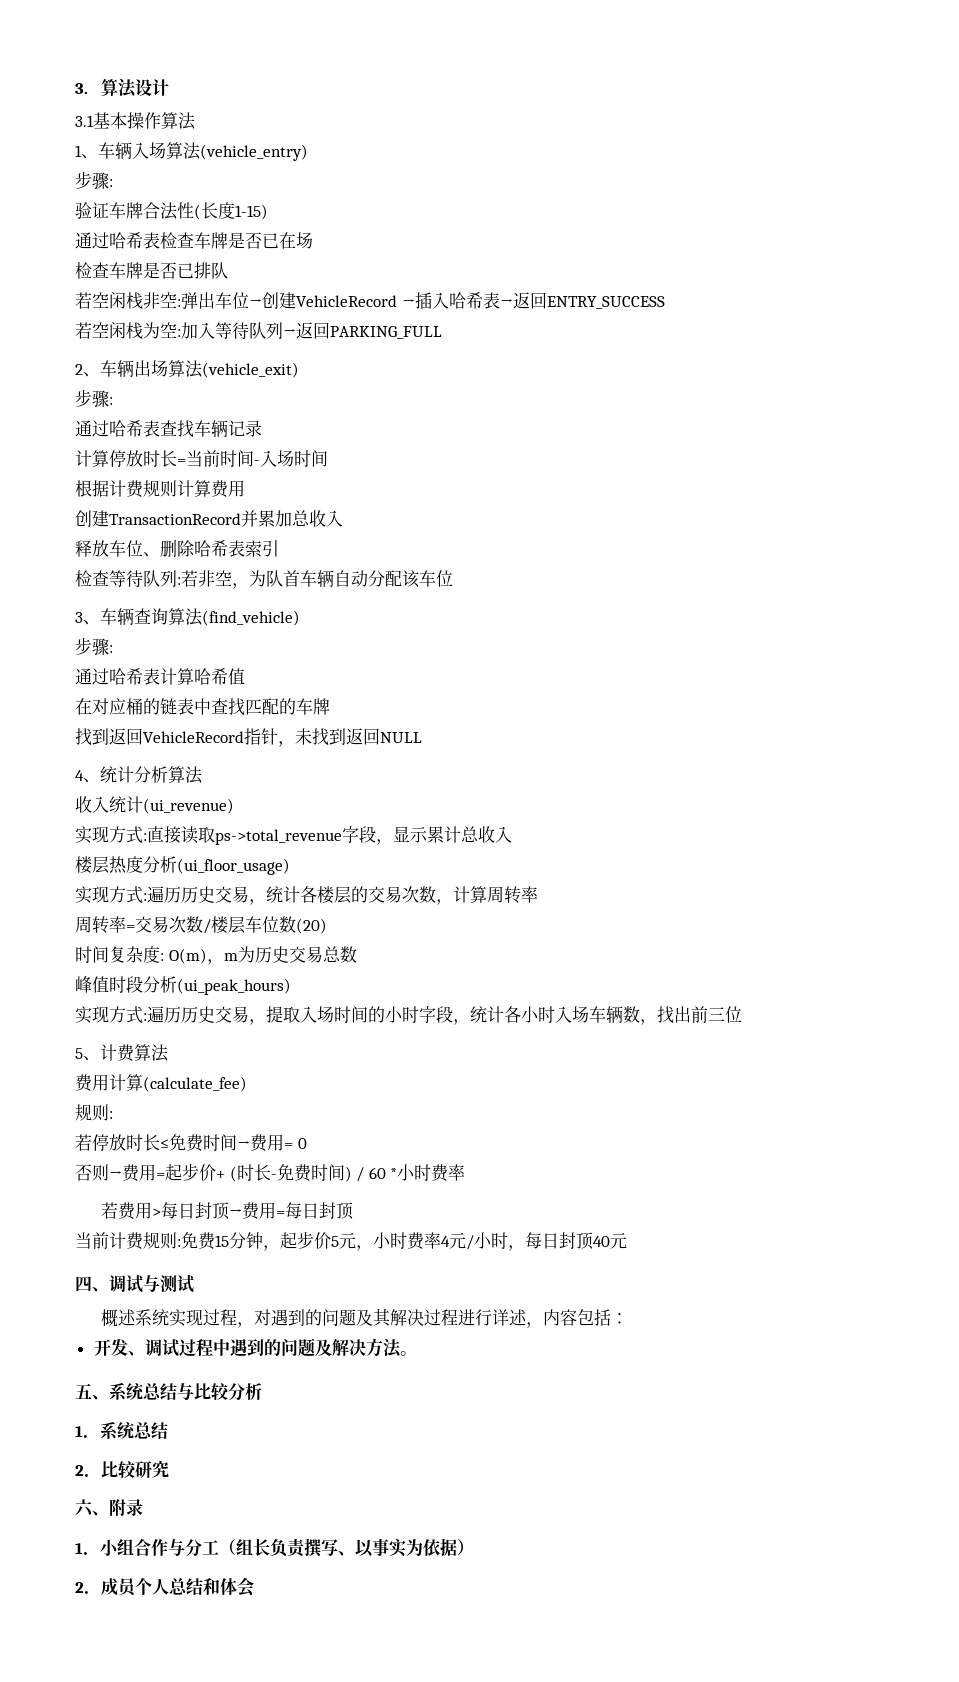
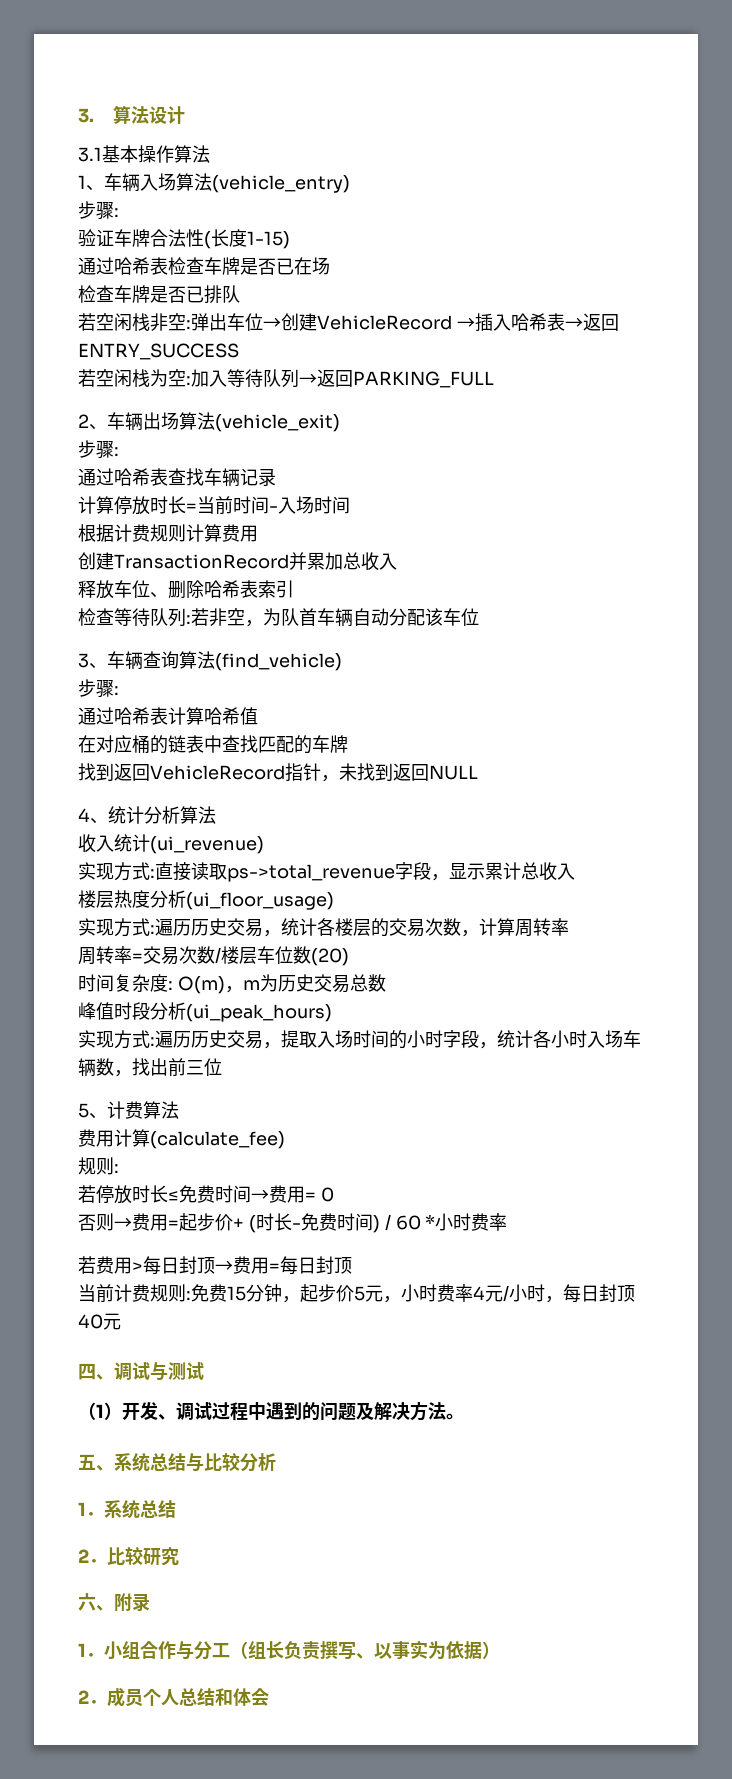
- 概述系统实现过程，对遇到的问题及其解决过程进行详述，内容包括：
- 开发、调试过程中遇到的问题及解决方法。
+ （1）开发、调试过程中遇到的问题及解决方法。

